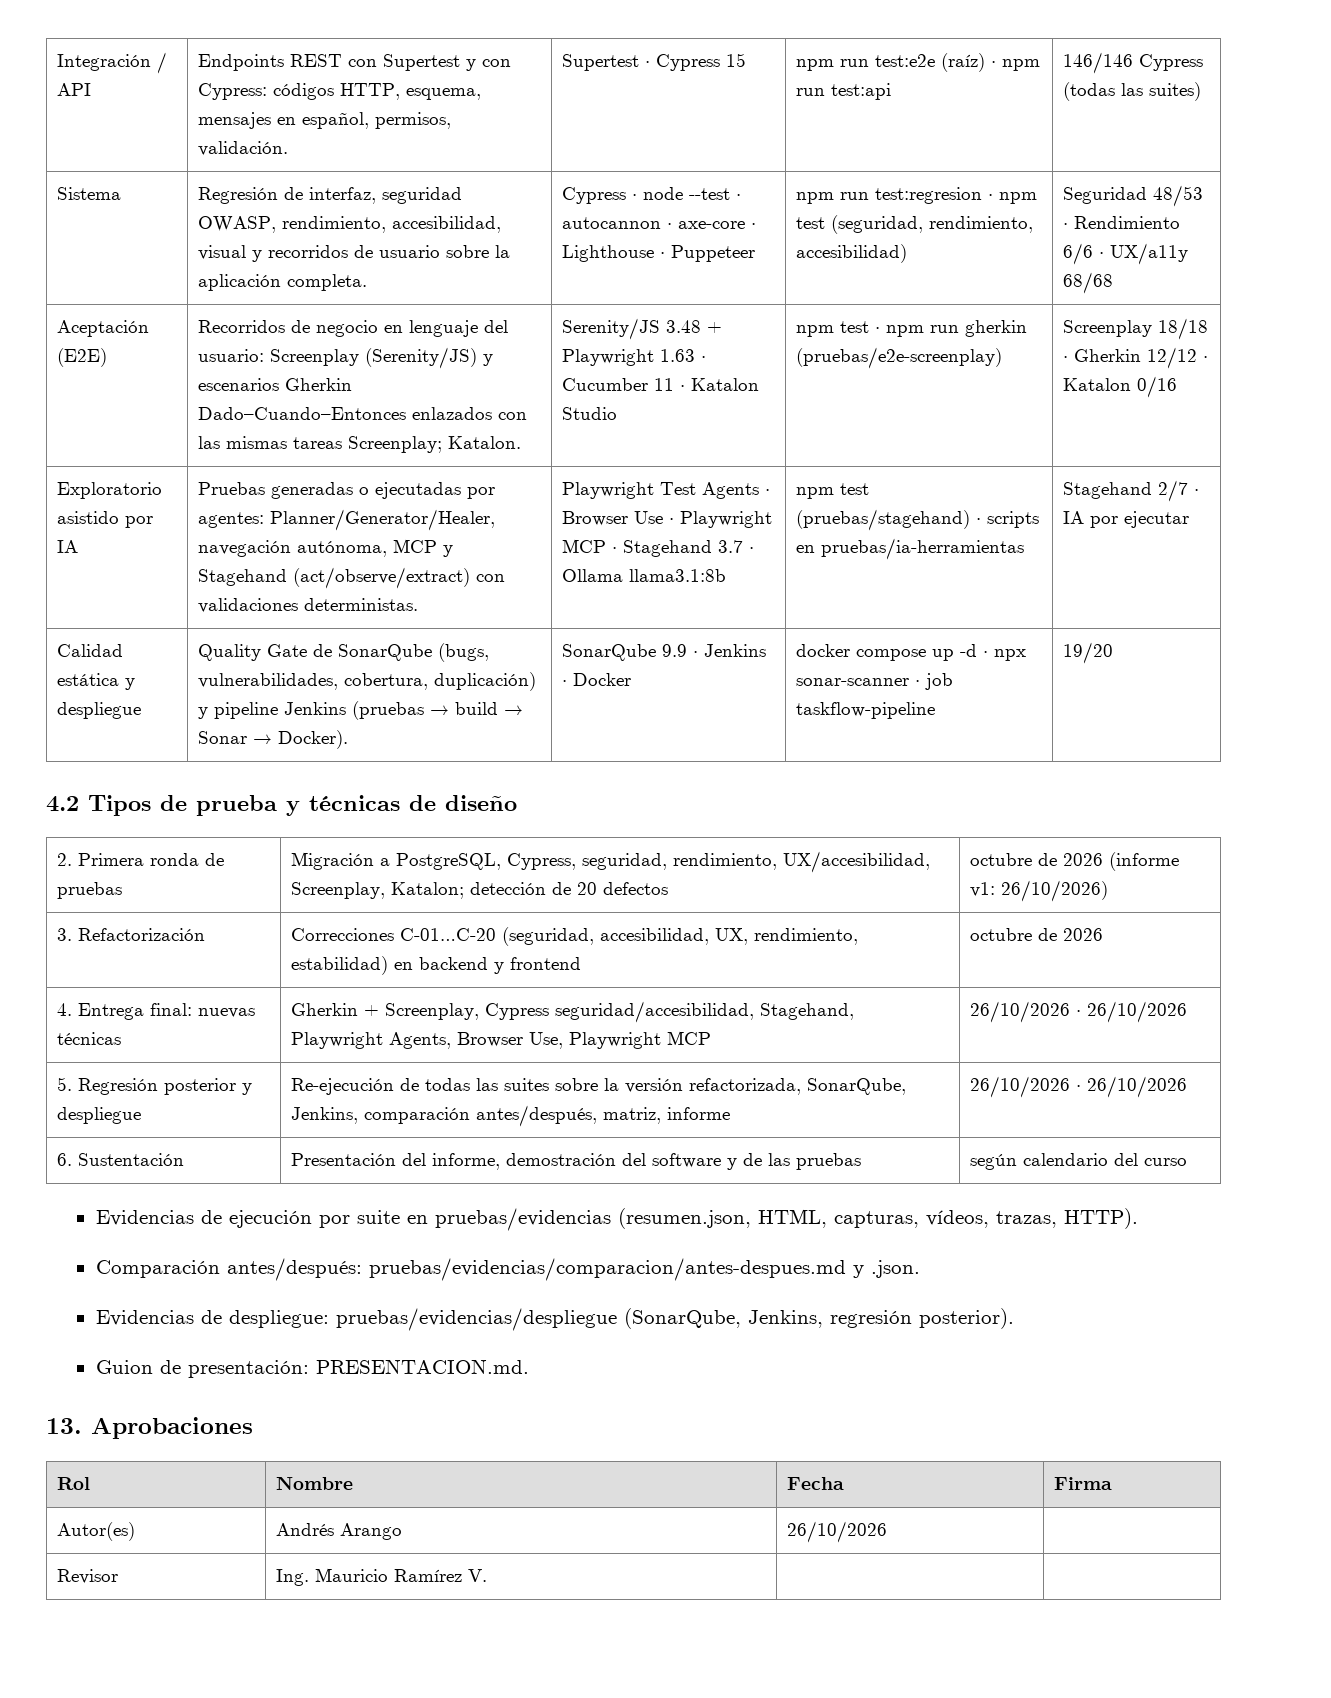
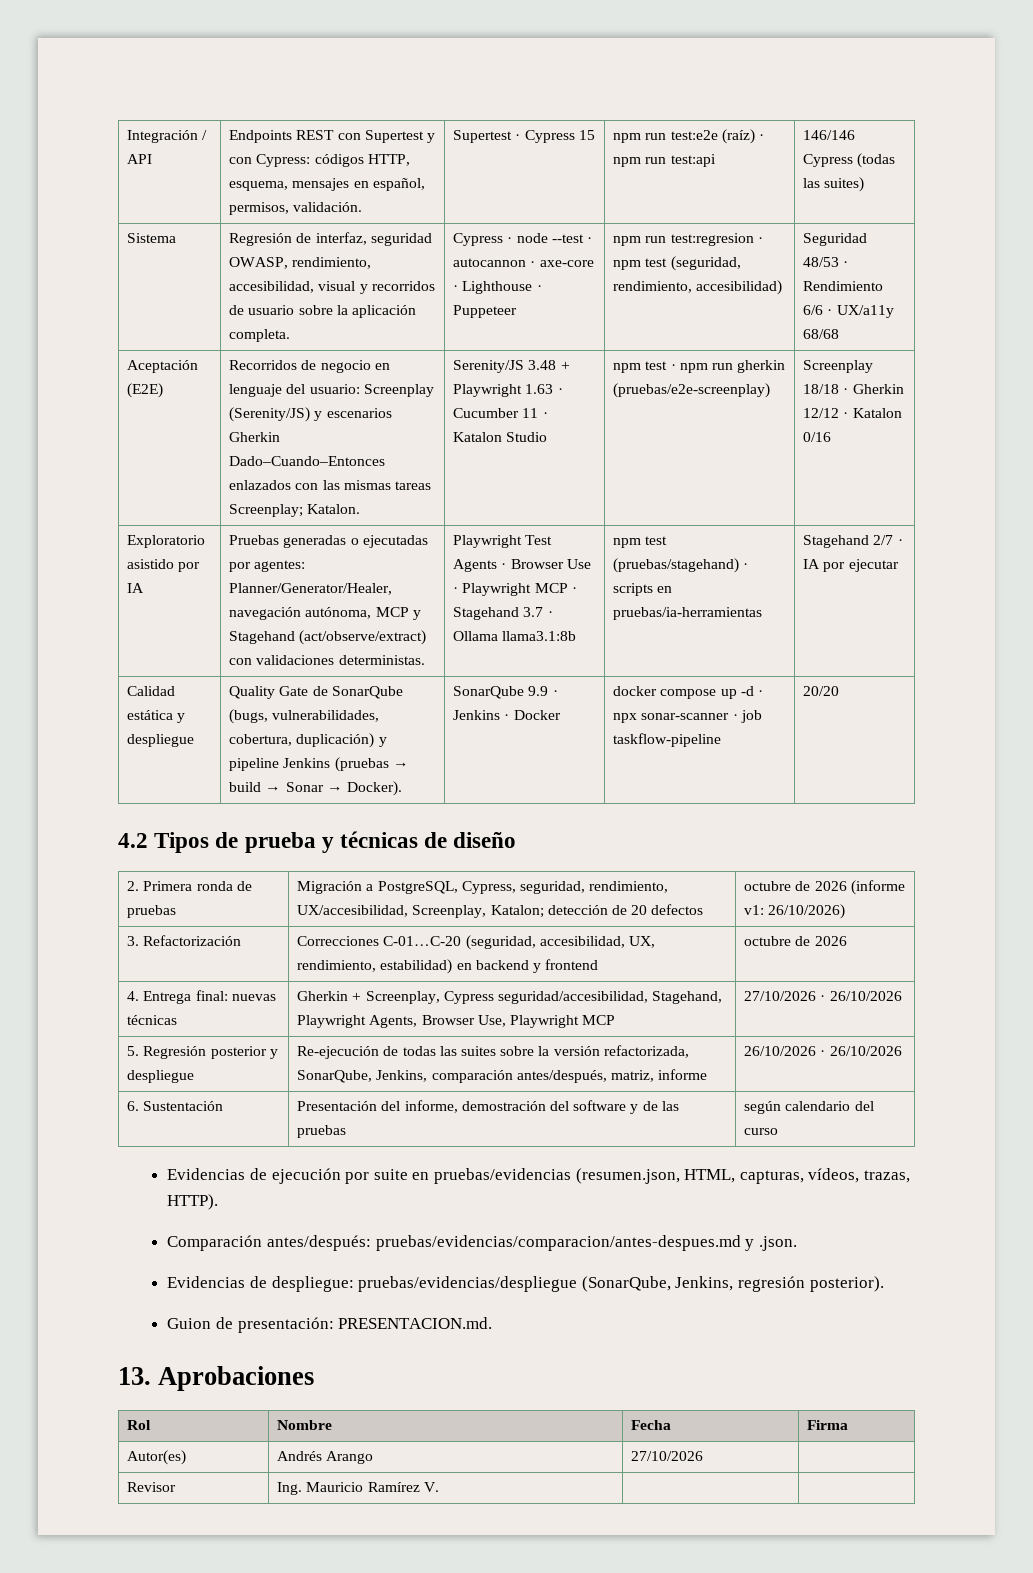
- Calidad estática y despliegue | Quality Gate de SonarQube (bugs, vulnerabilidades, cobertura, duplicación) y pipeline Jenkins (pruebas → build → Sonar → Docker). | SonarQube 9.9 · Jenkins · Docker | docker compose up -d · npx sonar-scanner · job taskflow-pipeline | 19/20
+ Calidad estática y despliegue | Quality Gate de SonarQube (bugs, vulnerabilidades, cobertura, duplicación) y pipeline Jenkins (pruebas → build → Sonar → Docker). | SonarQube 9.9 · Jenkins · Docker | docker compose up -d · npx sonar-scanner · job taskflow-pipeline | 20/20
- 4. Entrega final: nuevas técnicas | Gherkin + Screenplay, Cypress seguridad/accesibilidad, Stagehand, Playwright Agents, Browser Use, Playwright MCP | 26/10/2026 · 26/10/2026
+ 4. Entrega final: nuevas técnicas | Gherkin + Screenplay, Cypress seguridad/accesibilidad, Stagehand, Playwright Agents, Browser Use, Playwright MCP | 27/10/2026 · 26/10/2026
- Autor(es) | Andrés Arango | 26/10/2026 |
+ Autor(es) | Andrés Arango | 27/10/2026 |

